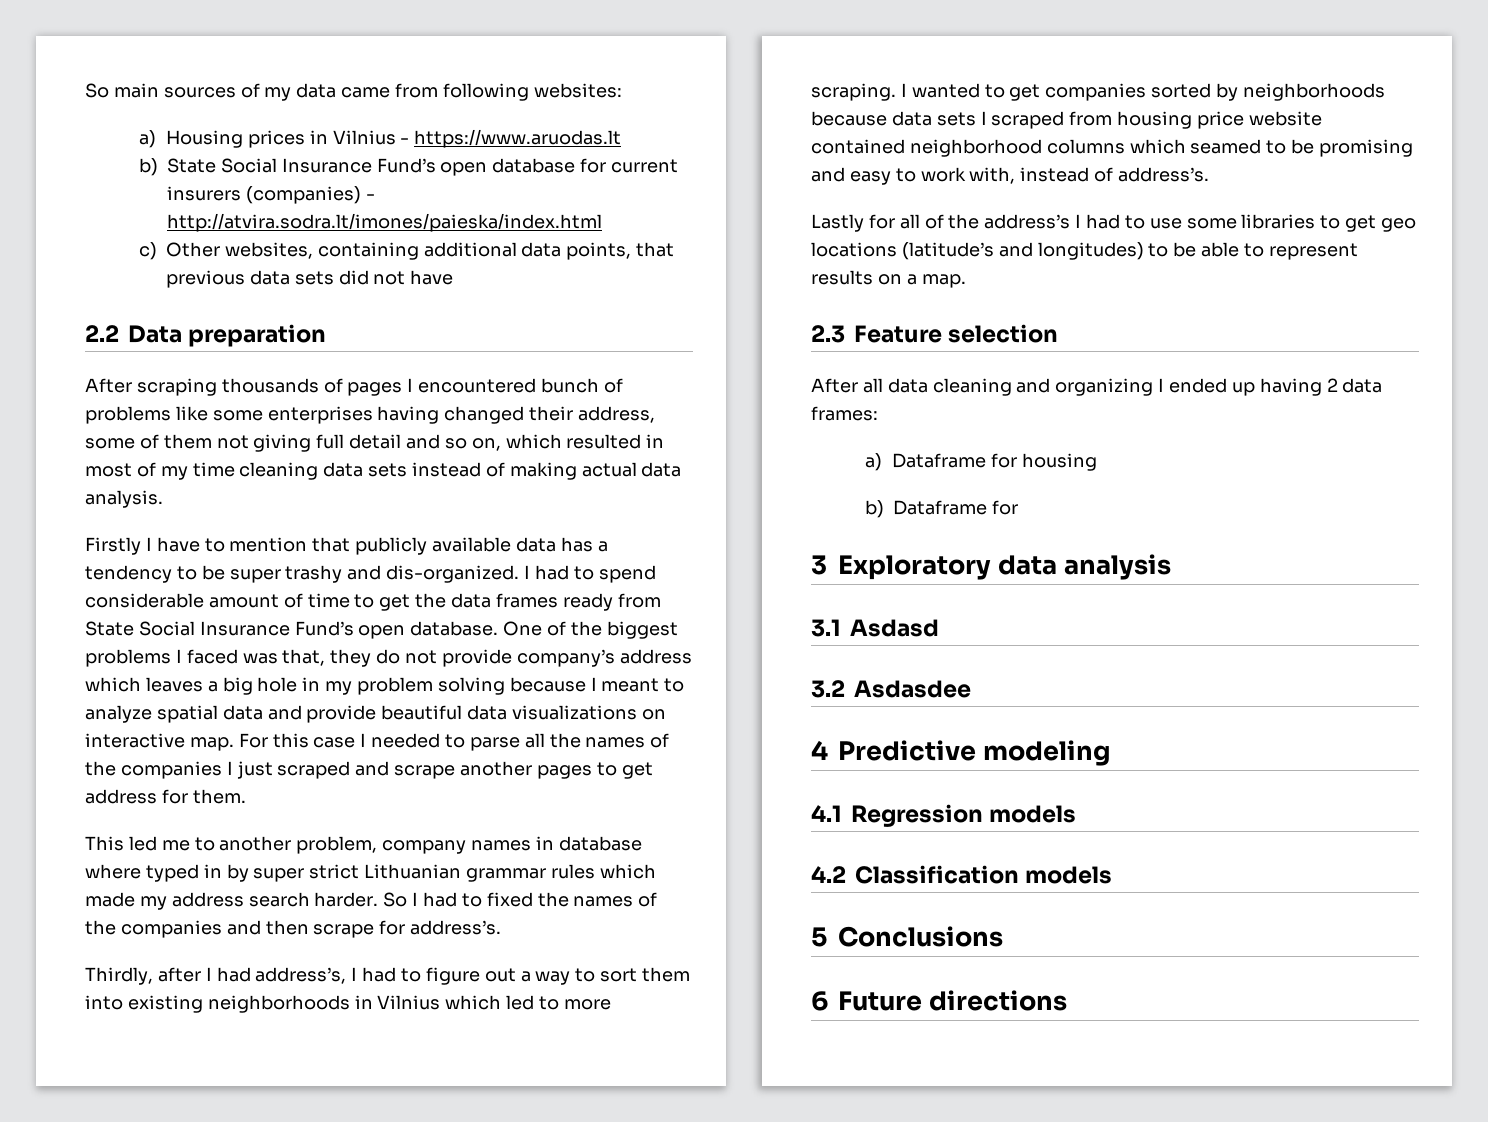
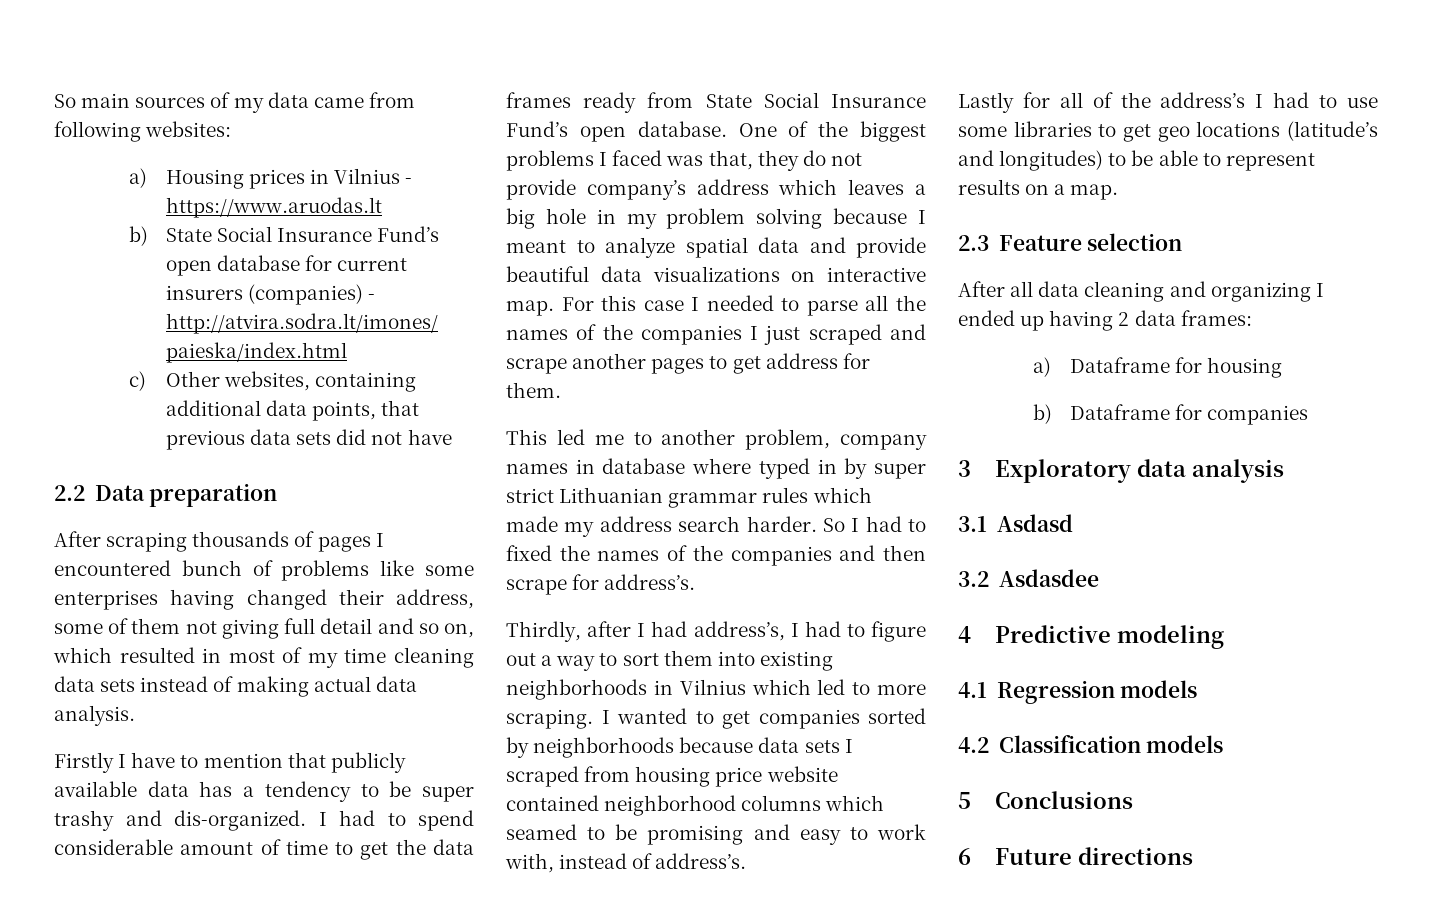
- b) Dataframe for
+ b) Dataframe for companies

